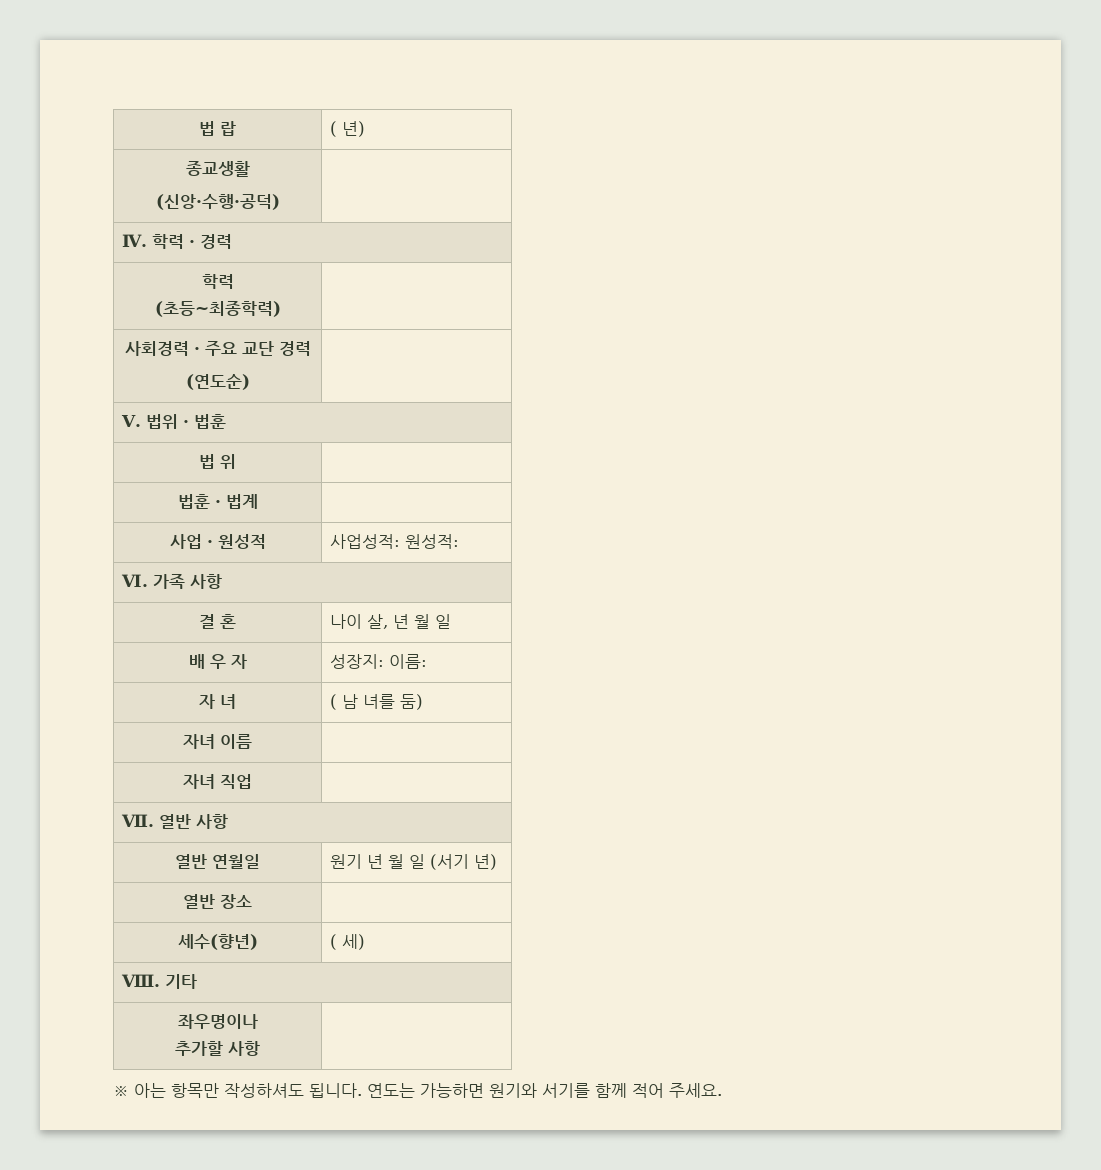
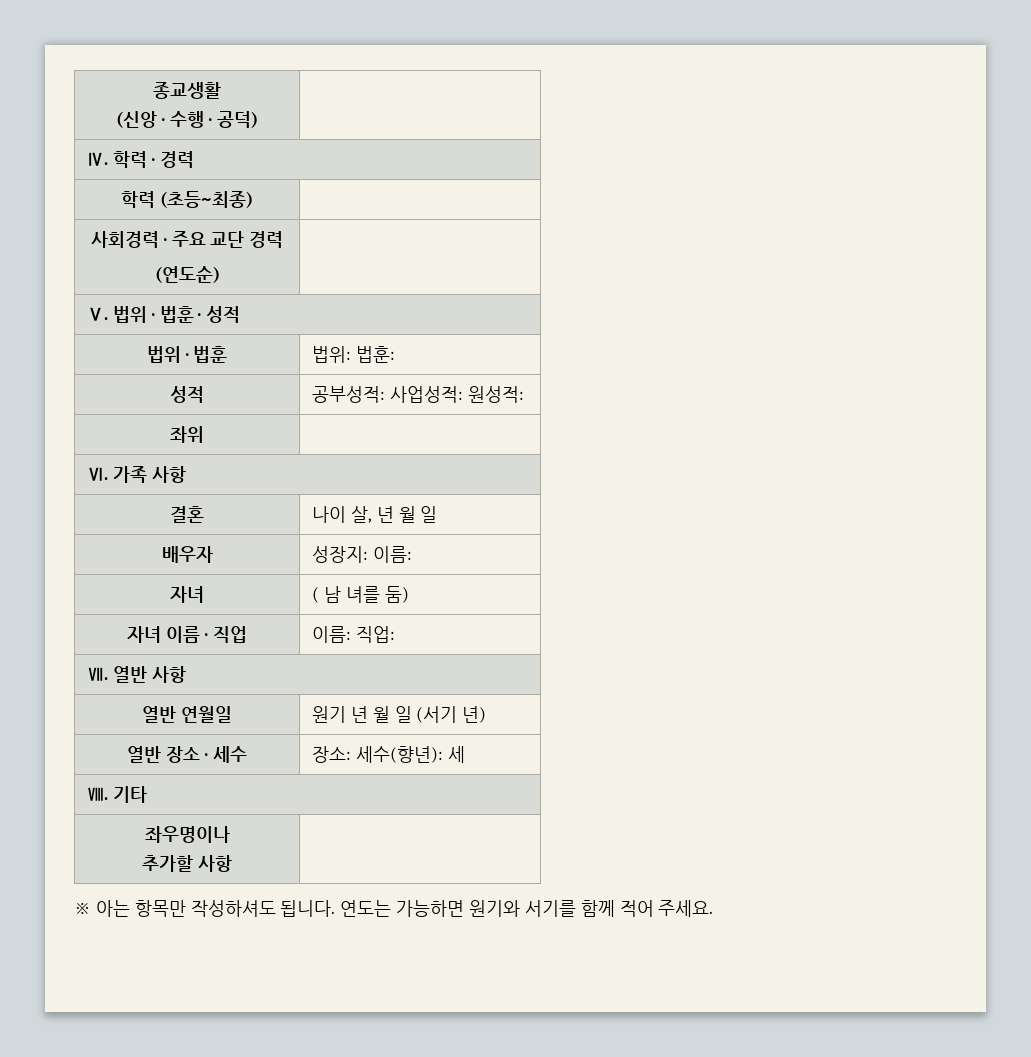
- 법 랍 | ( 년)
  종교생활
- (신앙·수행·공덕) |
+ (신앙 · 수행 · 공덕) |
  Ⅳ. 학력 · 경력
- 학력
- (초등~최종학력) |
+ 학력 (초등~최종) |
- Ⅴ. 법위 · 법훈
- 법 위 |
- 법훈 · 법계 |
- 사업 · 원성적 | 사업성적: 원성적:
+ Ⅴ. 법위 · 법훈 · 성적
+ 법위 · 법훈 | 법위: 법훈:
+ 성적 | 공부성적: 사업성적: 원성적:
+ 좌위 |
- 결 혼 | 나이 살, 년 월 일
+ 결혼 | 나이 살, 년 월 일
- 배 우 자 | 성장지: 이름:
+ 배우자 | 성장지: 이름:
- 자 녀 | ( 남 녀를 둠)
+ 자녀 | ( 남 녀를 둠)
- 자녀 이름 |
- 자녀 직업 |
+ 자녀 이름 · 직업 | 이름: 직업:
- 열반 장소 |
- 세수(향년) | ( 세)
+ 열반 장소 · 세수 | 장소: 세수(향년): 세

